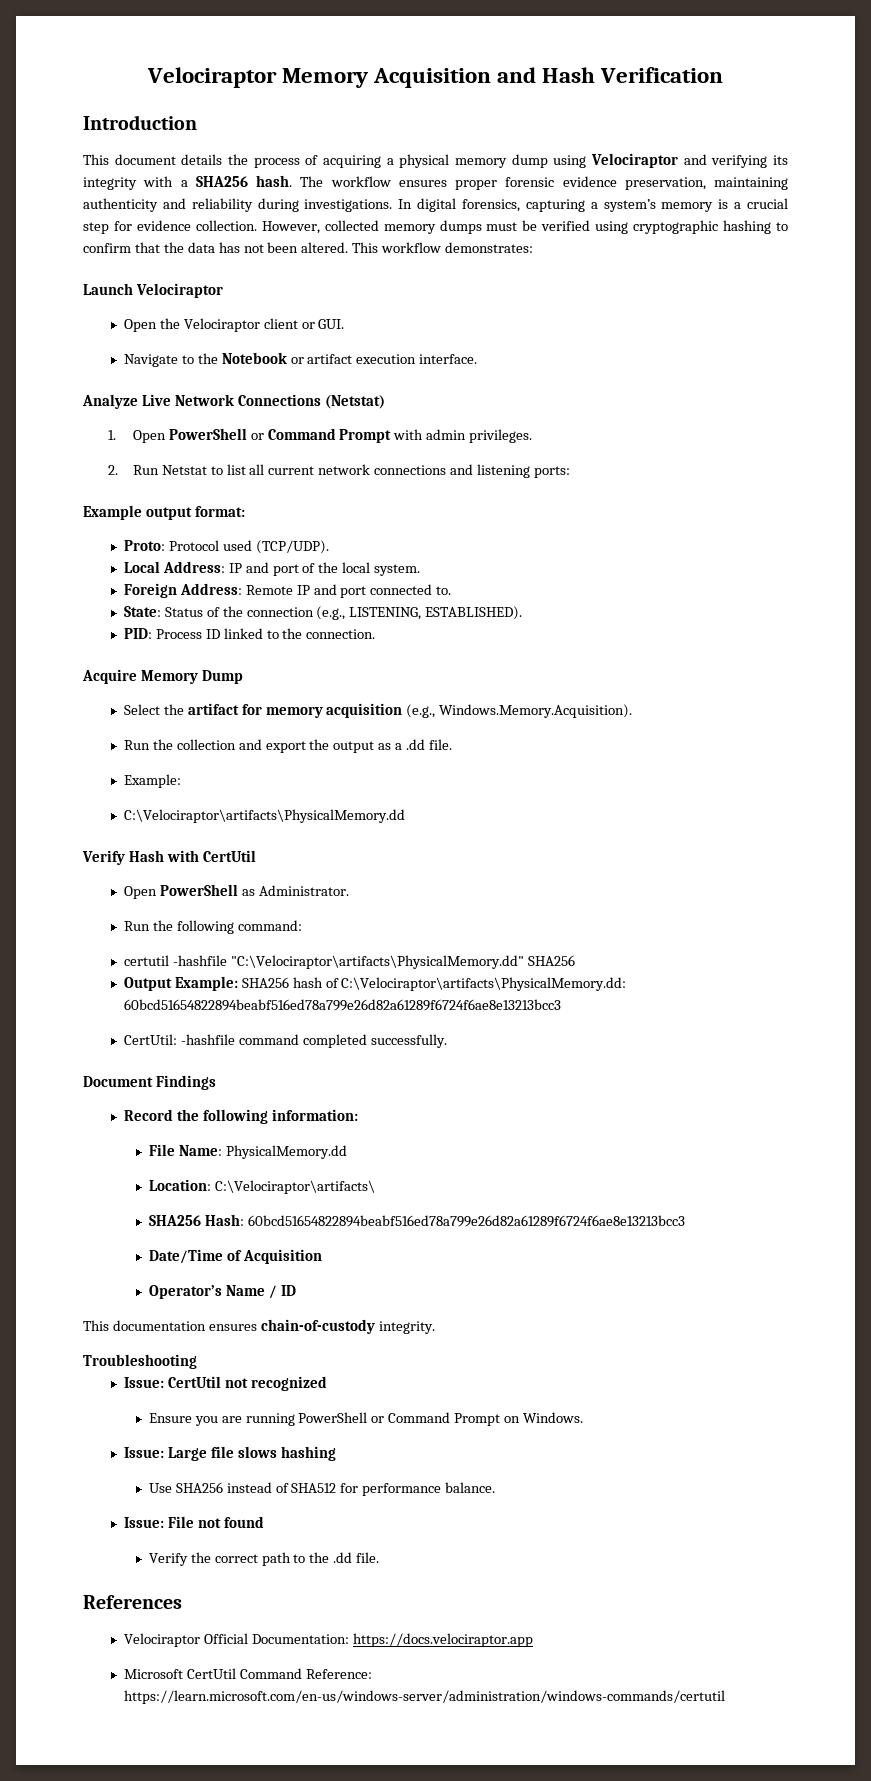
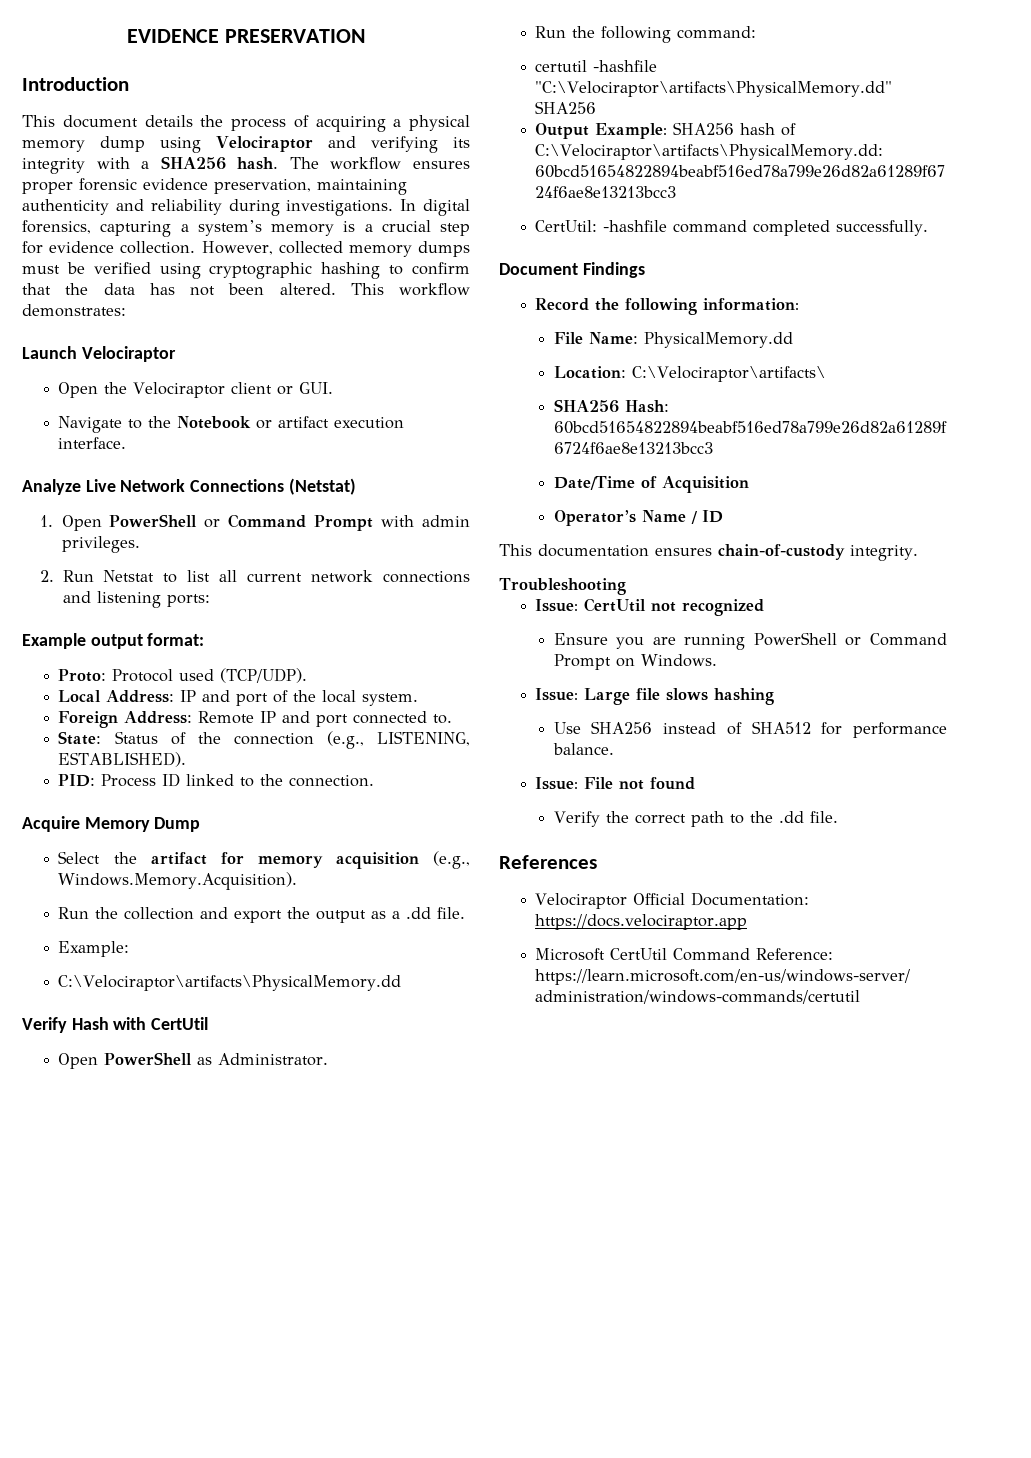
- Velociraptor Memory Acquisition and Hash Verification
+ EVIDENCE PRESERVATION

